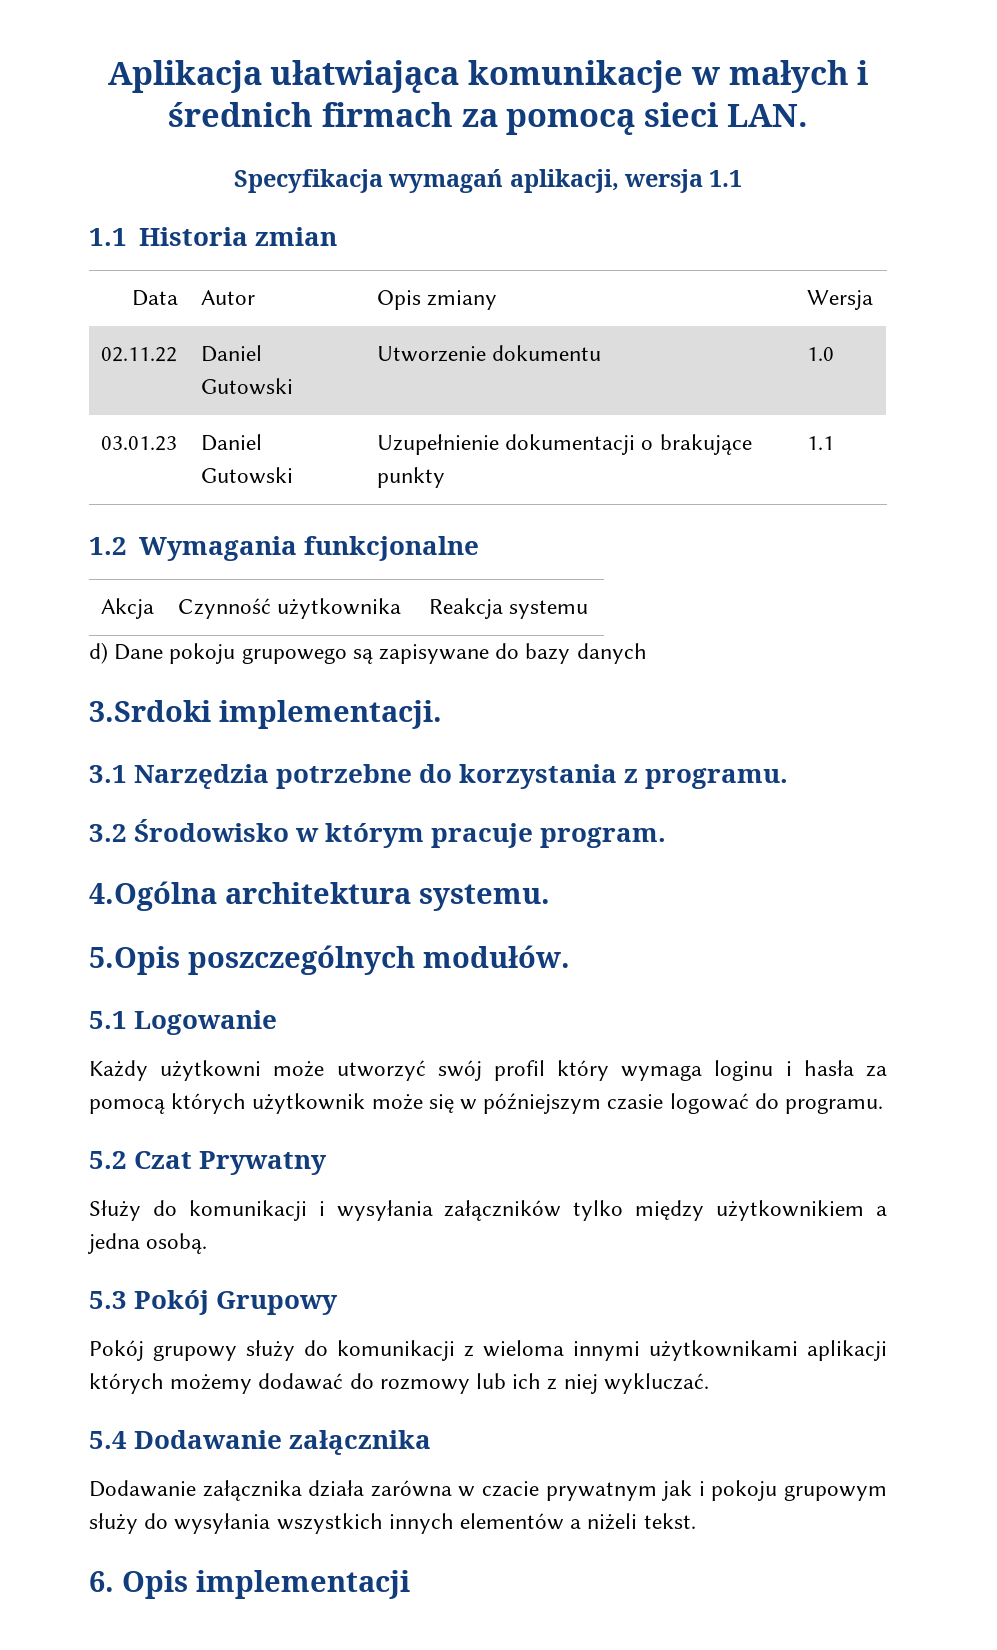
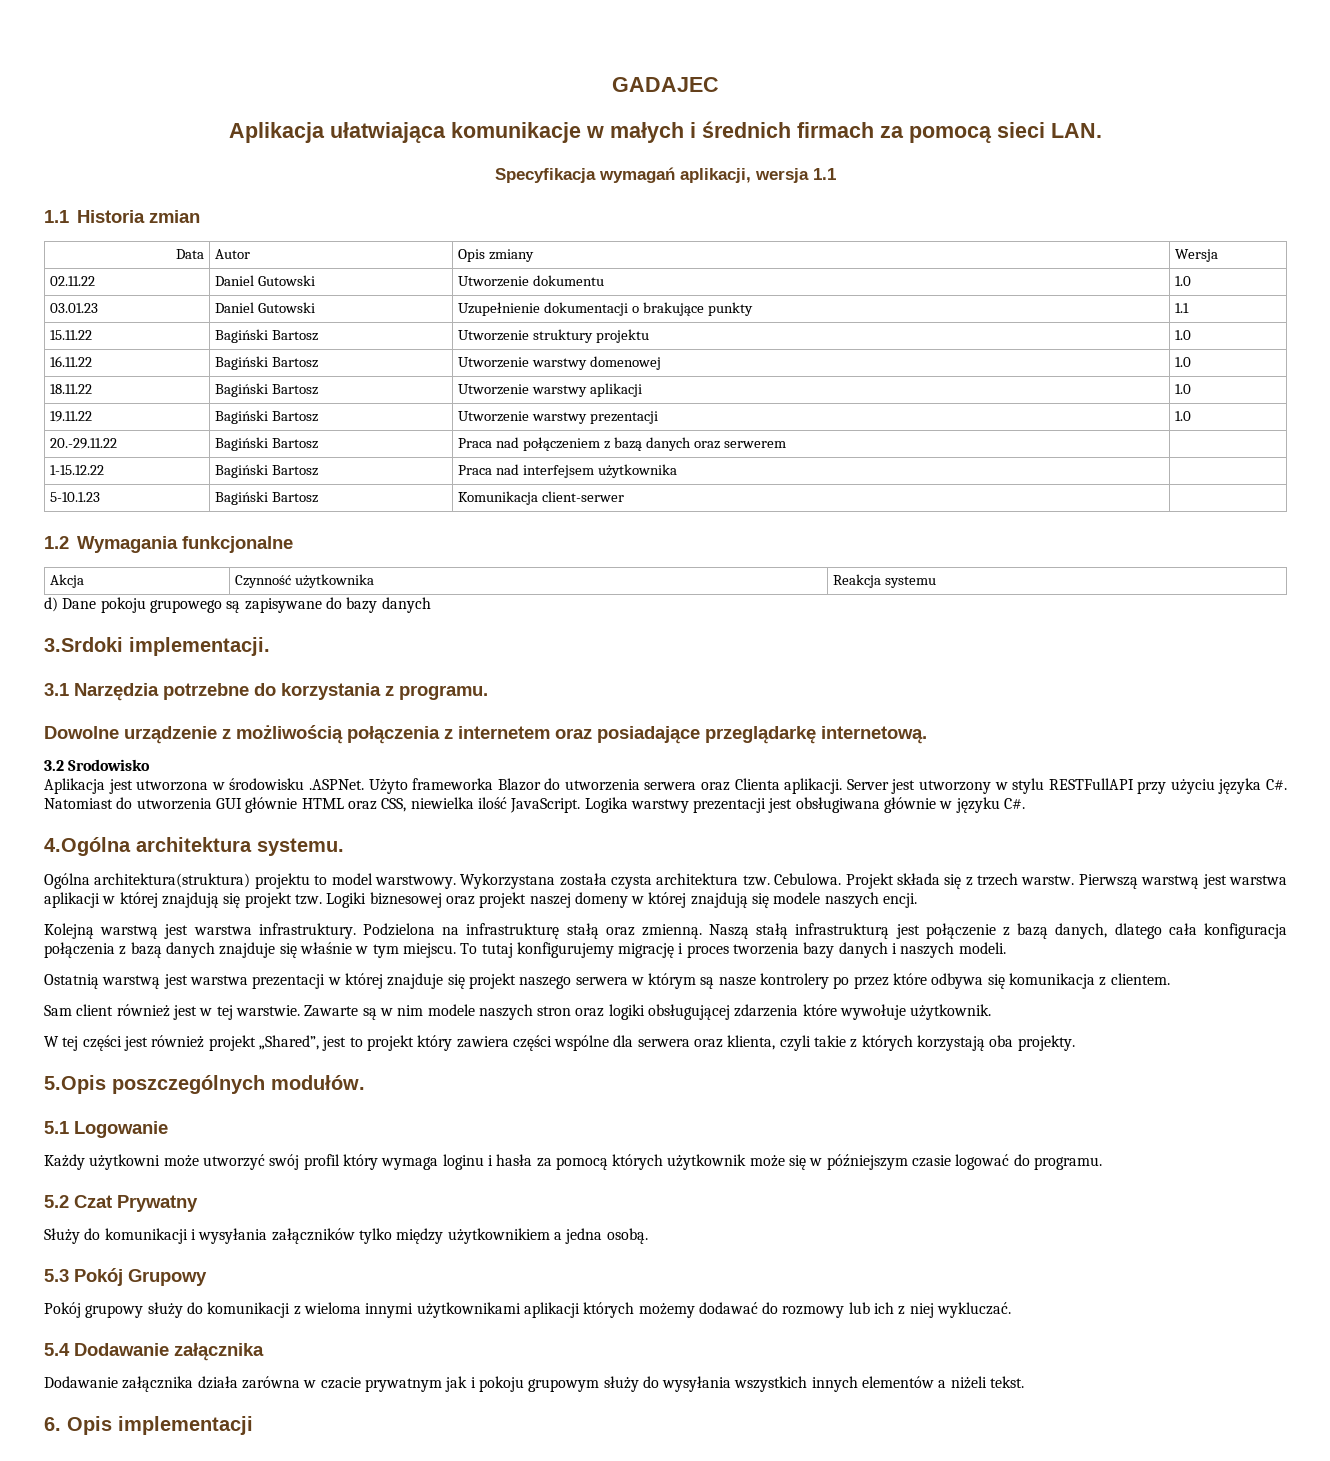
+ GADAJEC
+ 15.11.22 | Bagiński Bartosz | Utworzenie struktury projektu | 1.0
+ 16.11.22 | Bagiński Bartosz | Utworzenie warstwy domenowej | 1.0
+ 18.11.22 | Bagiński Bartosz | Utworzenie warstwy aplikacji | 1.0
+ 19.11.22 | Bagiński Bartosz | Utworzenie warstwy prezentacji | 1.0
+ 20.-29.11.22 | Bagiński Bartosz | Praca nad połączeniem z bazą danych oraz serwerem |
+ 1-15.12.22 | Bagiński Bartosz | Praca nad interfejsem użytkownika |
+ 5-10.1.23 | Bagiński Bartosz | Komunikacja client-serwer |
- 3.2 Środowisko w którym pracuje program.
+ Dowolne urządzenie z możliwością połączenia z internetem oraz posiadające przeglądarkę internetową.
+ 3.2 Srodowisko
+ Aplikacja jest utworzona w środowisku .ASPNet. Użyto frameworka Blazor do utworzenia serwera oraz Clienta aplikacji. Server jest utworzony w stylu RESTFullAPI przy użyciu języka C#. Natomiast do utworzenia GUI głównie HTML oraz CSS, niewielka ilość JavaScript. Logika warstwy prezentacji jest obsługiwana głównie w języku C#.
  4.Ogólna architektura systemu.
+ Ogólna architektura(struktura) projektu to model warstwowy. Wykorzystana została czysta architektura tzw. Cebulowa. Projekt składa się z trzech warstw. Pierwszą warstwą jest warstwa aplikacji w której znajdują się projekt tzw. Logiki biznesowej oraz projekt naszej domeny w której znajdują się modele naszych encji.
+ Kolejną warstwą jest warstwa infrastruktury. Podzielona na infrastrukturę stałą oraz zmienną. Naszą stałą infrastrukturą jest połączenie z bazą danych, dlatego cała konfiguracja połączenia z bazą danych znajduje się właśnie w tym miejscu. To tutaj konfigurujemy migrację i proces tworzenia bazy danych i naszych modeli.
+ Ostatnią warstwą jest warstwa prezentacji w której znajduje się projekt naszego serwera w którym są nasze kontrolery po przez które odbywa się komunikacja z clientem.
+ Sam client również jest w tej warstwie. Zawarte są w nim modele naszych stron oraz logiki obsługującej zdarzenia które wywołuje użytkownik.
+ W tej części jest również projekt „Shared”, jest to projekt który zawiera części wspólne dla serwera oraz klienta, czyli takie z których korzystają oba projekty.

